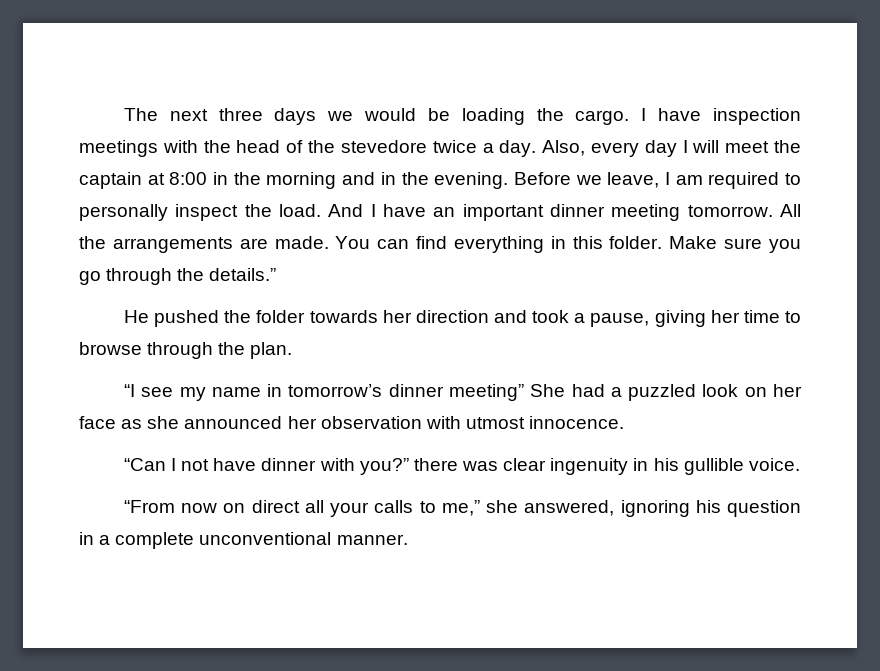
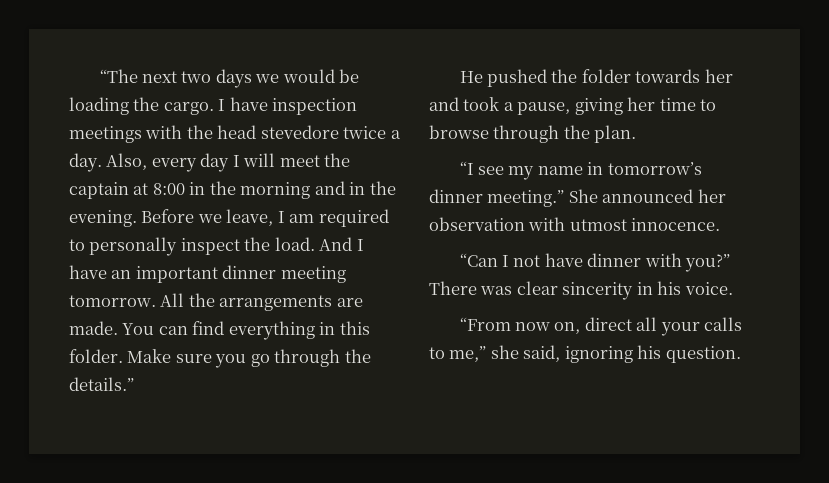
- The next three days we would be loading the cargo.
+ “The next two days we would be loading the cargo.
- I have inspection meetings with the head of the stevedore twice a day.
+ I have inspection meetings with the head stevedore twice a day.
- He pushed the folder towards her direction and took a pause, giving her time to browse through the plan.
+ He pushed the folder towards her and took a pause, giving her time to browse through the plan.
- “I see my name in tomorrow’s dinner meeting” She had a puzzled look on her face as she announced her observation with utmost innocence.
+ “I see my name in tomorrow’s dinner meeting.” She announced her observation with utmost innocence.
- “Can I not have dinner with you?” there was clear ingenuity in his gullible voice.
+ “Can I not have dinner with you?” There was clear sincerity in his voice.
- “From now on direct all your calls to me,” she answered, ignoring his question in a complete unconventional manner.
+ “From now on, direct all your calls to me,” she said, ignoring his question.

